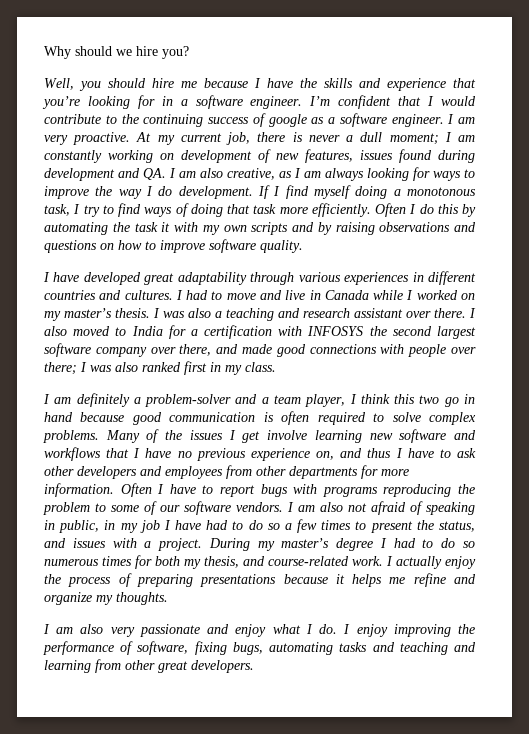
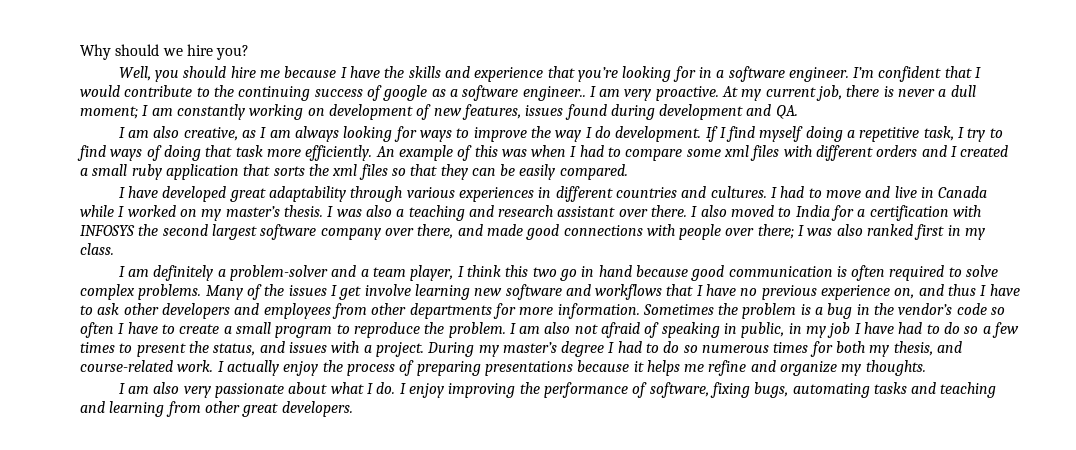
- I’m confident that I would contribute to the continuing success of google as a software engineer.
+ I’m confident that I would contribute to the continuing success of google as a software engineer..
- At my current job, there is never a dull moment; I am constantly working on development of new features, issues found during development and QA. I am also creative, as I am always looking for ways to improve the way I do development.
+ At my current job, there is never a dull moment; I am constantly working on development of new features, issues found during development and QA.
+ I am also creative, as I am always looking for ways to improve the way I do development.
- If I find myself doing a monotonous task, I try to find ways of doing that task more efficiently.
+ If I find myself doing a repetitive task, I try to find ways of doing that task more efficiently.
- Often I do this by automating the task it with my own scripts and by raising observations and questions on how to improve software quality.
+ An example of this was when I had to compare some xml files with different orders and I created a small ruby application that sorts the xml files so that they can be easily compared.
- Often I have to report bugs with programs reproducing the problem to some of our software vendors.
+ Sometimes the problem is a bug in the vendor’s code so often I have to create a small program to reproduce the problem.
- I am also very passionate and enjoy what I do.
+ I am also very passionate about what I do.

